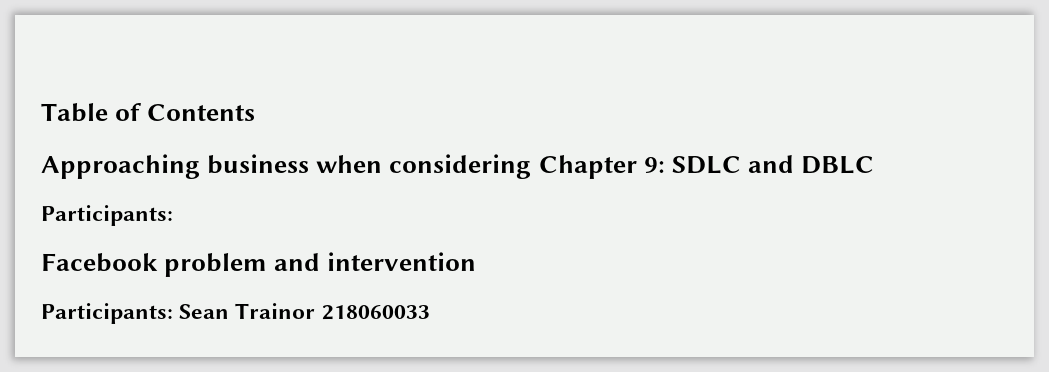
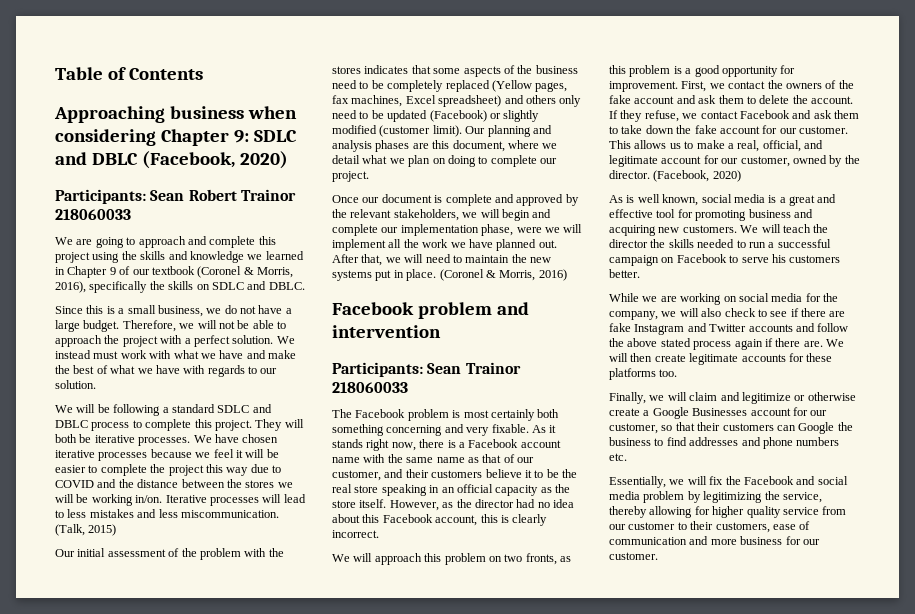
- Approaching business when considering Chapter 9: SDLC and DBLC
- Participants:
+ Approaching business when considering Chapter 9: SDLC and DBLC (Facebook, 2020)
+ Participants: Sean Robert Trainor 218060033
+ We are going to approach and complete this project using the skills and knowledge we learned in Chapter 9 of our textbook (Coronel & Morris, 2016), specifically the skills on SDLC and DBLC.
+ Since this is a small business, we do not have a large budget. Therefore, we will not be able to approach the project with a perfect solution. We instead must work with what we have and make the best of what we have with regards to our solution.
+ We will be following a standard SDLC and DBLC process to complete this project. They will both be iterative processes. We have chosen iterative processes because we feel it will be easier to complete the project this way due to COVID and the distance between the stores we will be working in/on. Iterative processes will lead to less mistakes and less miscommunication. (Talk, 2015)
+ Our initial assessment of the problem with the stores indicates that some aspects of the business need to be completely replaced (Yellow pages, fax machines, Excel spreadsheet) and others only need to be updated (Facebook) or slightly modified (customer limit). Our planning and analysis phases are this document, where we detail what we plan on doing to complete our project.
+ Once our document is complete and approved by the relevant stakeholders, we will begin and complete our implementation phase, were we will implement all the work we have planned out. After that, we will need to maintain the new systems put in place. (Coronel & Morris, 2016)
+ The Facebook problem is most certainly both something concerning and very fixable. As it stands right now, there is a Facebook account name with the same name as that of our customer, and their customers believe it to be the real store speaking in an official capacity as the store itself. However, as the director had no idea about this Facebook account, this is clearly incorrect.
+ We will approach this problem on two fronts, as this problem is a good opportunity for improvement. First, we contact the owners of the fake account and ask them to delete the account. If they refuse, we contact Facebook and ask them to take down the fake account for our customer. This allows us to make a real, official, and legitimate account for our customer, owned by the director. (Facebook, 2020)
+ As is well known, social media is a great and effective tool for promoting business and acquiring new customers. We will teach the director the skills needed to run a successful campaign on Facebook to serve his customers better.
+ While we are working on social media for the company, we will also check to see if there are fake Instagram and Twitter accounts and follow the above stated process again if there are. We will then create legitimate accounts for these platforms too.
+ Finally, we will claim and legitimize or otherwise create a Google Businesses account for our customer, so that their customers can Google the business to find addresses and phone numbers etc.
+ Essentially, we will fix the Facebook and social media problem by legitimizing the service, thereby allowing for higher quality service from our customer to their customers, ease of communication and more business for our customer.

